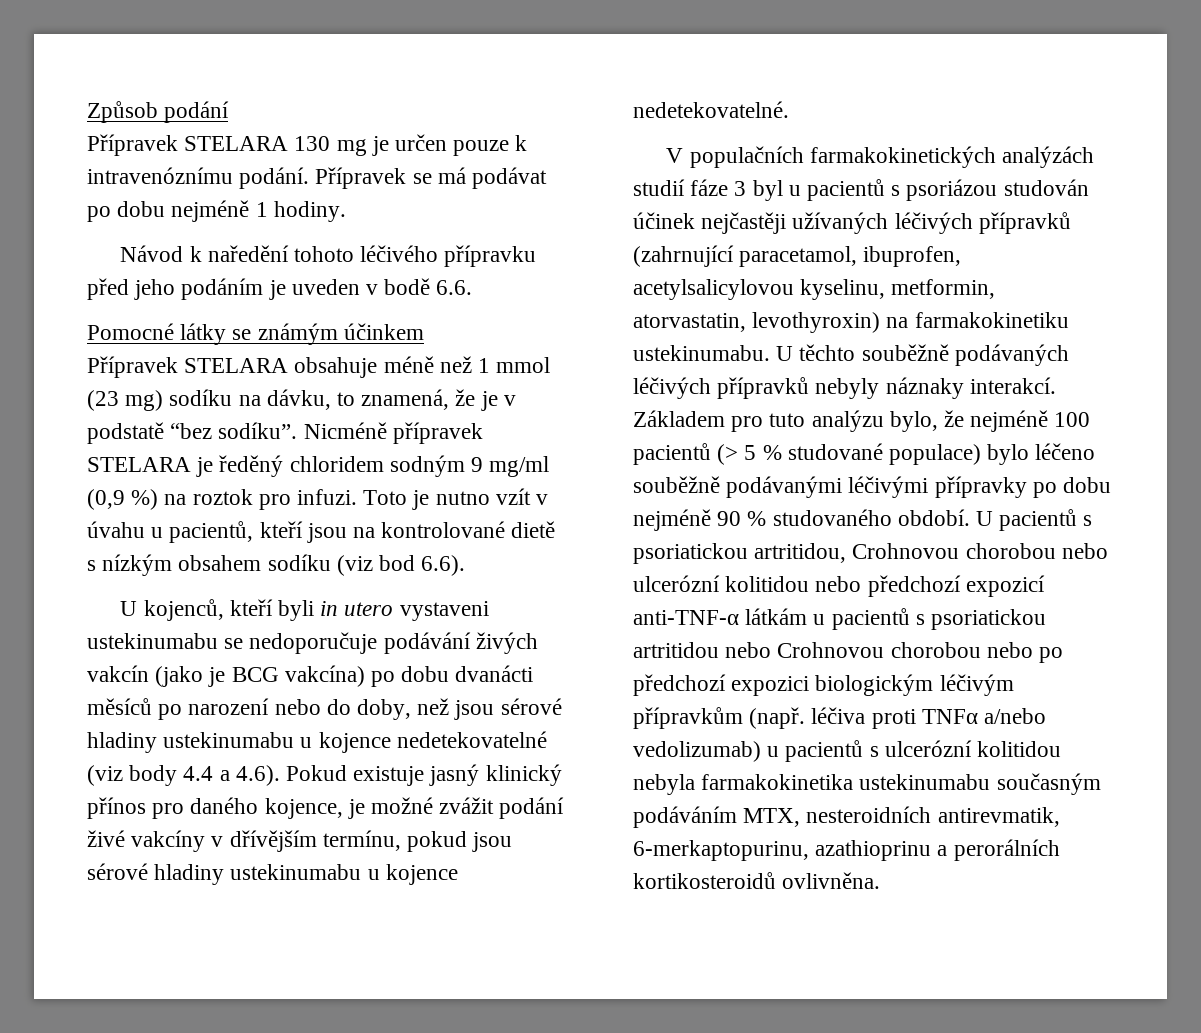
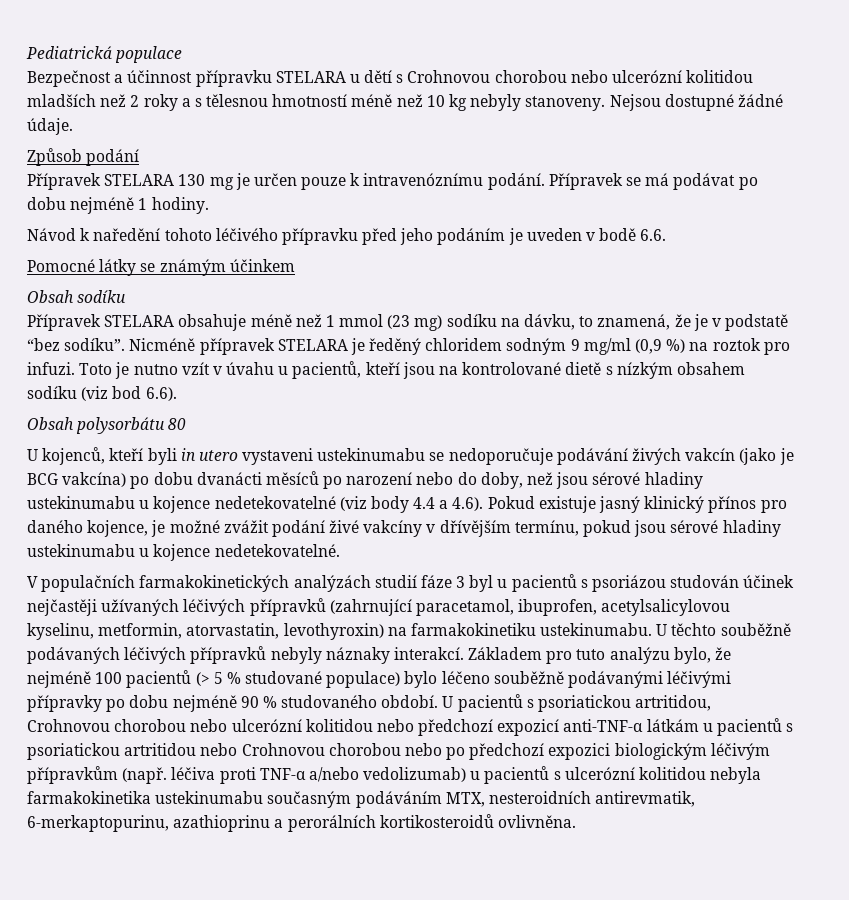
+ Pediatrická populace
+ Bezpečnost a účinnost přípravku STELARA u dětí s Crohnovou chorobou nebo ulcerózní kolitidou mladších než 2 roky a s tělesnou hmotností méně než 10 kg nebyly stanoveny. Nejsou dostupné žádné údaje.
+ Obsah sodíku
+ Obsah polysorbátu 80
- U pacientů s psoriatickou artritidou, Crohnovou chorobou nebo ulcerózní kolitidou nebo předchozí expozicí anti-TNF-α látkám u pacientů s psoriatickou artritidou nebo Crohnovou chorobou nebo po předchozí expozici biologickým léčivým přípravkům (např. léčiva proti TNFα a/nebo vedolizumab) u pacientů s ulcerózní kolitidou nebyla farmakokinetika ustekinumabu současným podáváním MTX, nesteroidních antirevmatik, 6-merkaptopurinu, azathioprinu a perorálních kortikosteroidů ovlivněna.
+ U pacientů s psoriatickou artritidou, Crohnovou chorobou nebo ulcerózní kolitidou nebo předchozí expozicí anti-TNF-α látkám u pacientů s psoriatickou artritidou nebo Crohnovou chorobou nebo po předchozí expozici biologickým léčivým přípravkům (např. léčiva proti TNF-α a/nebo vedolizumab) u pacientů s ulcerózní kolitidou nebyla farmakokinetika ustekinumabu současným podáváním MTX, nesteroidních antirevmatik, 6-merkaptopurinu, azathioprinu a perorálních kortikosteroidů ovlivněna.

